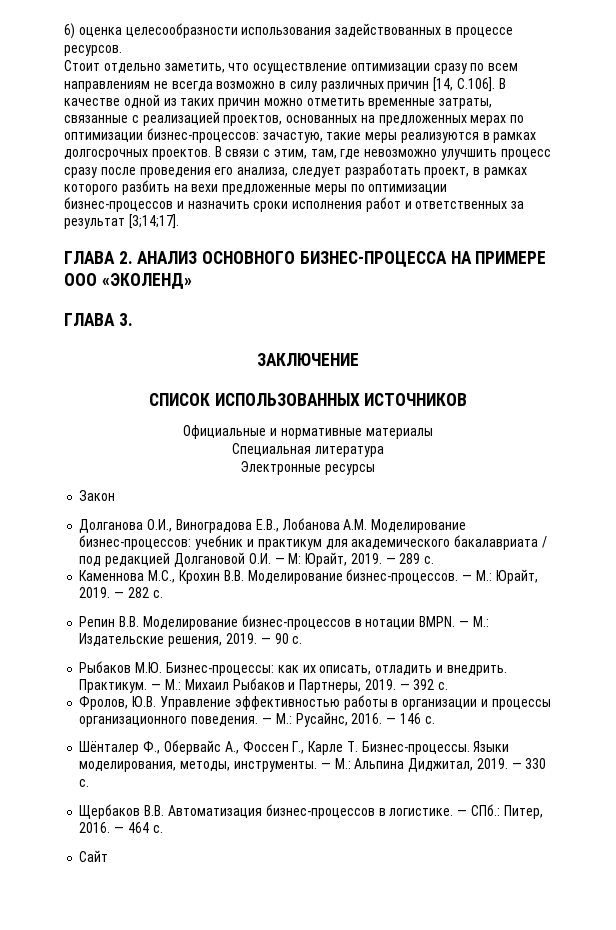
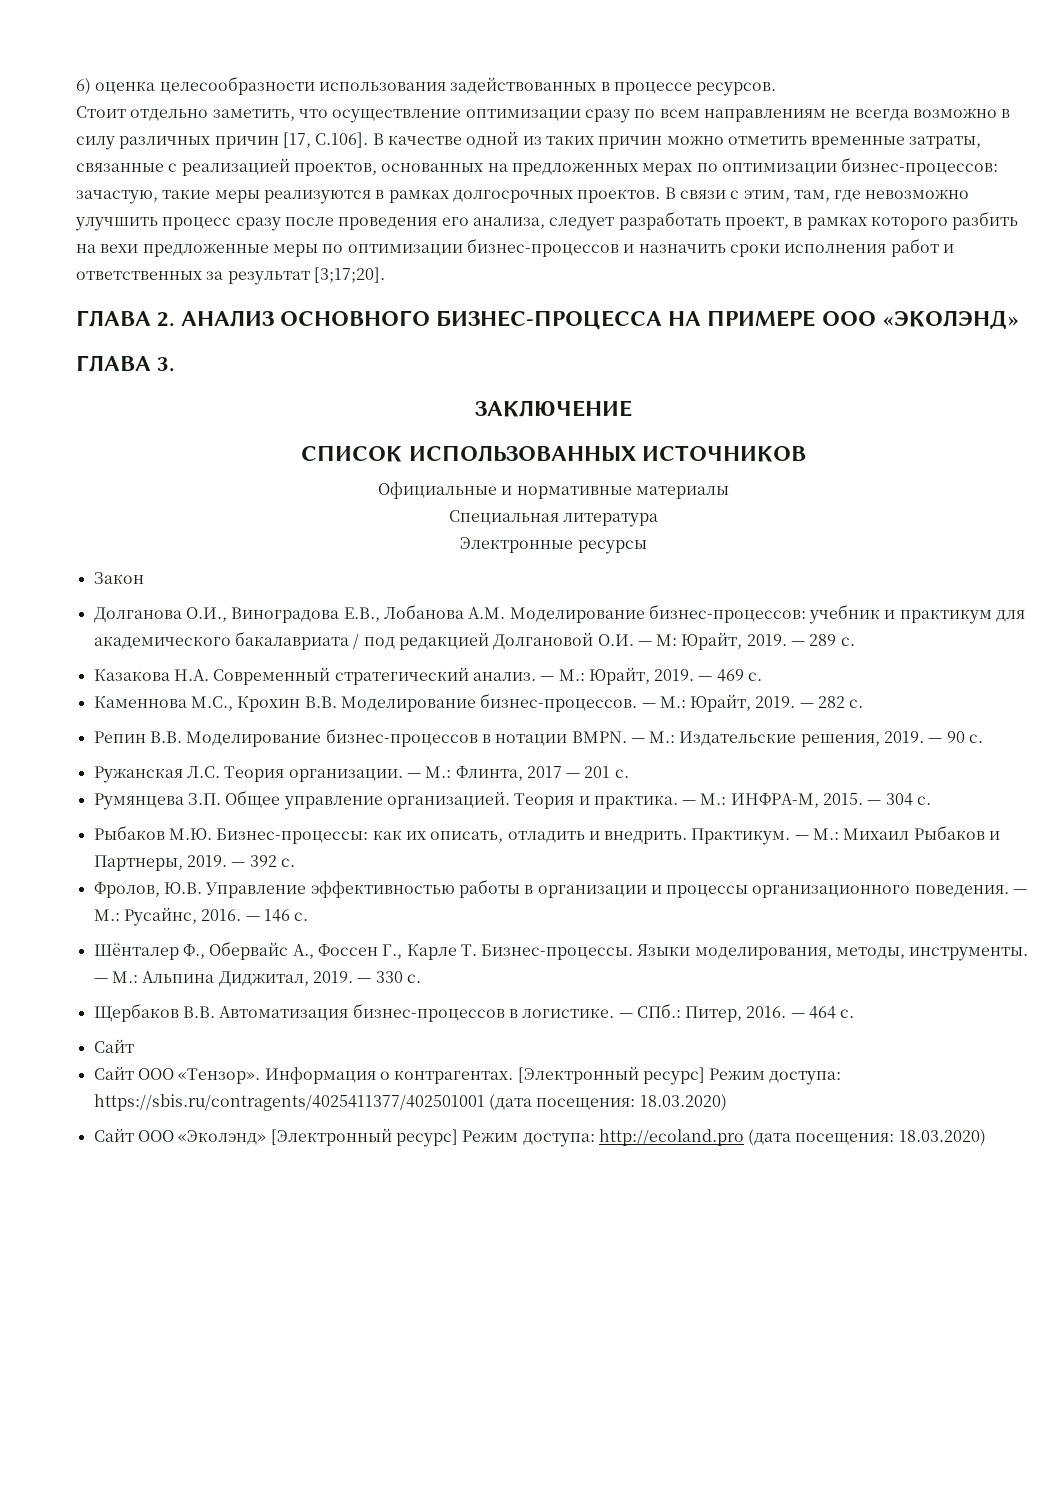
- Стоит отдельно заметить, что осуществление оптимизации сразу по всем направлениям не всегда возможно в силу различных причин [14, C.106]. В качестве одной из таких причин можно отметить временные затраты, связанные с реализацией проектов, основанных на предложенных мерах по оптимизации бизнес-процессов: зачастую, такие меры реализуются в рамках долгосрочных проектов.
+ Стоит отдельно заметить, что осуществление оптимизации сразу по всем направлениям не всегда возможно в силу различных причин [17, C.106]. В качестве одной из таких причин можно отметить временные затраты, связанные с реализацией проектов, основанных на предложенных мерах по оптимизации бизнес-процессов: зачастую, такие меры реализуются в рамках долгосрочных проектов.
- В связи с этим, там, где невозможно улучшить процесс сразу после проведения его анализа, следует разработать проект, в рамках которого разбить на вехи предложенные меры по оптимизации бизнес-процессов и назначить сроки исполнения работ и ответственных за результат [3;14;17].
+ В связи с этим, там, где невозможно улучшить процесс сразу после проведения его анализа, следует разработать проект, в рамках которого разбить на вехи предложенные меры по оптимизации бизнес-процессов и назначить сроки исполнения работ и ответственных за результат [3;17;20].
- ГЛАВА 2. АНАЛИЗ ОСНОВНОГО БИЗНЕС-ПРОЦЕССА НА ПРИМЕРЕ ООО «ЭКОЛЕНД»
+ ГЛАВА 2. АНАЛИЗ ОСНОВНОГО БИЗНЕС-ПРОЦЕССА НА ПРИМЕРЕ ООО «ЭКОЛЭНД»
+ Казакова Н.А. Современный стратегический анализ. — М.: Юрайт, 2019. — 469 с.
+ Ружанская Л.С. Теория организации. — М.: Флинта, 2017 — 201 с.
+ Румянцева З.П. Общее управление организацией. Теория и практика. — М.: ИНФРА-М, 2015. — 304 с.
+ Сайт ООО «Тензор». Информация о контрагентах. [Электронный ресурс] Режим доступа: https://sbis.ru/contragents/4025411377/402501001 (дата посещения: 18.03.2020)
+ Сайт ООО «Эколэнд» [Электронный ресурс] Режим доступа: http://ecoland.pro (дата посещения: 18.03.2020)

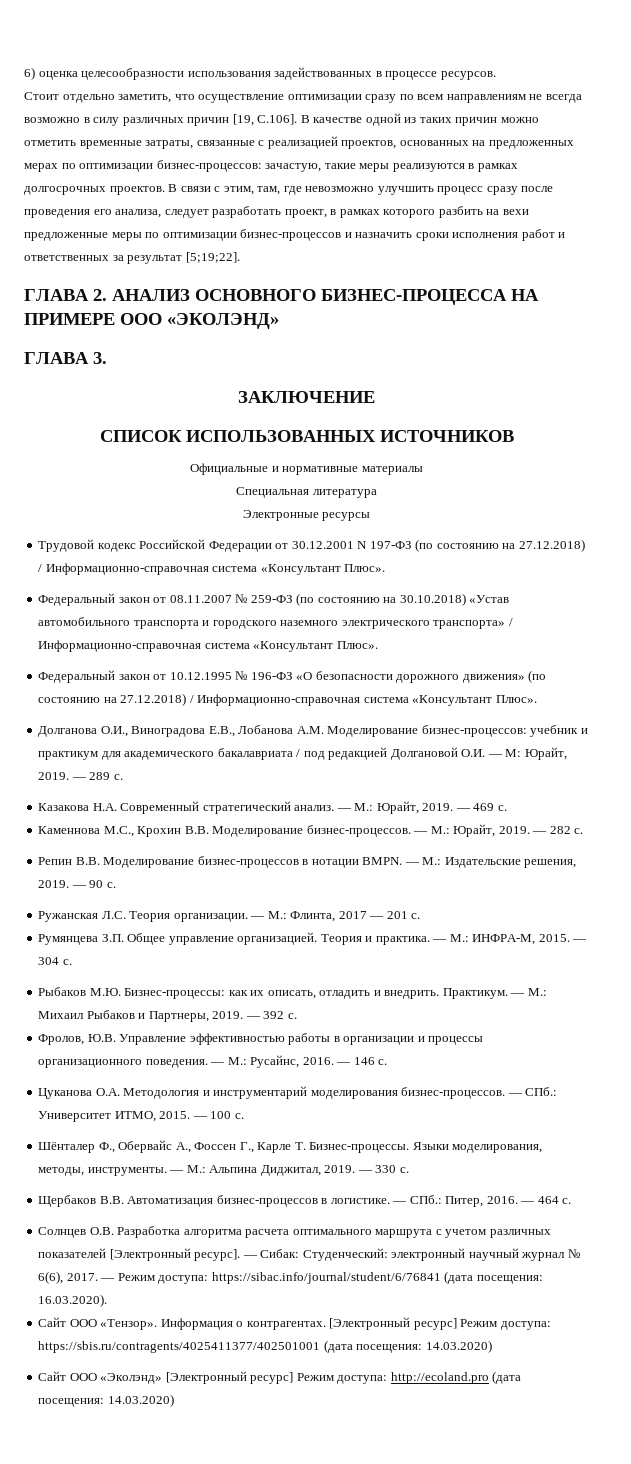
- Стоит отдельно заметить, что осуществление оптимизации сразу по всем направлениям не всегда возможно в силу различных причин [17, C.106]. В качестве одной из таких причин можно отметить временные затраты, связанные с реализацией проектов, основанных на предложенных мерах по оптимизации бизнес-процессов: зачастую, такие меры реализуются в рамках долгосрочных проектов.
+ Стоит отдельно заметить, что осуществление оптимизации сразу по всем направлениям не всегда возможно в силу различных причин [19, C.106]. В качестве одной из таких причин можно отметить временные затраты, связанные с реализацией проектов, основанных на предложенных мерах по оптимизации бизнес-процессов: зачастую, такие меры реализуются в рамках долгосрочных проектов.
- В связи с этим, там, где невозможно улучшить процесс сразу после проведения его анализа, следует разработать проект, в рамках которого разбить на вехи предложенные меры по оптимизации бизнес-процессов и назначить сроки исполнения работ и ответственных за результат [3;17;20].
+ В связи с этим, там, где невозможно улучшить процесс сразу после проведения его анализа, следует разработать проект, в рамках которого разбить на вехи предложенные меры по оптимизации бизнес-процессов и назначить сроки исполнения работ и ответственных за результат [5;19;22].
- Закон
+ Трудовой кодекс Российской Федерации от 30.12.2001 N 197-ФЗ (по состоянию на 27.12.2018) / Информационно-справочная система «Консультант Плюс».
+ Федеральный закон от 08.11.2007 № 259-ФЗ (по состоянию на 30.10.2018) «Устав автомобильного транспорта и городского наземного электрического транспорта» / Информационно-справочная система «Консультант Плюс».
+ Федеральный закон от 10.12.1995 № 196-ФЗ «О безопасности дорожного движения» (по состоянию на 27.12.2018) / Информационно-справочная система «Консультант Плюс».
+ Цуканова О.А. Методология и инструментарий моделирования бизнес-процессов. — СПб.: Университет ИТМО, 2015. — 100 с.
  — 464 с.
- Сайт
+ Солнцев О.В. Разработка алгоритма расчета оптимального маршрута с учетом различных показателей [Электронный ресурс]. — Сибак: Студенческий: электронный научный журнал № 6(6), 2017. — Режим доступа: https://sibac.info/journal/student/6/76841 (дата посещения: 16.03.2020).
- [Электронный ресурс] Режим доступа: https://sbis.ru/contragents/4025411377/402501001 (дата посещения: 18.03.2020)
+ [Электронный ресурс] Режим доступа: https://sbis.ru/contragents/4025411377/402501001 (дата посещения: 14.03.2020)
- Сайт ООО «Эколэнд» [Электронный ресурс] Режим доступа: http://ecoland.pro (дата посещения: 18.03.2020)
+ Сайт ООО «Эколэнд» [Электронный ресурс] Режим доступа: http://ecoland.pro (дата посещения: 14.03.2020)

